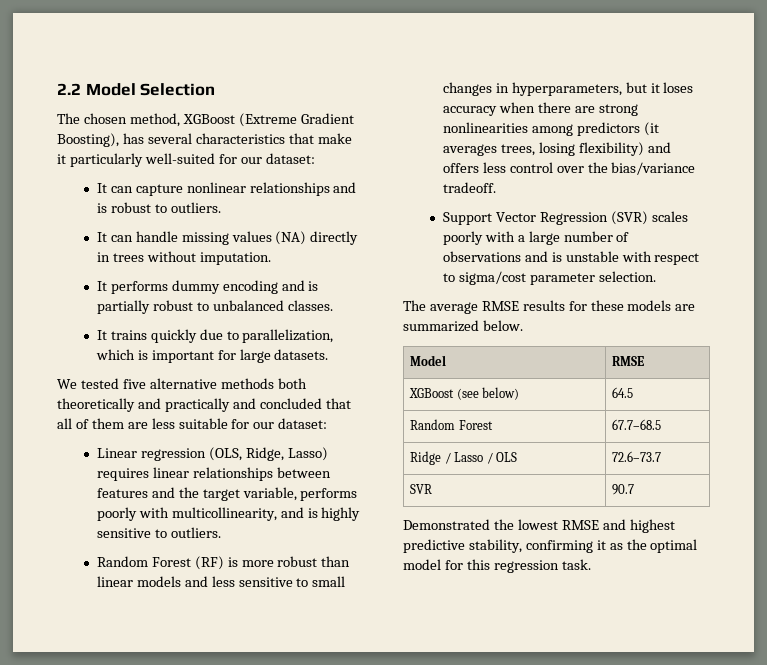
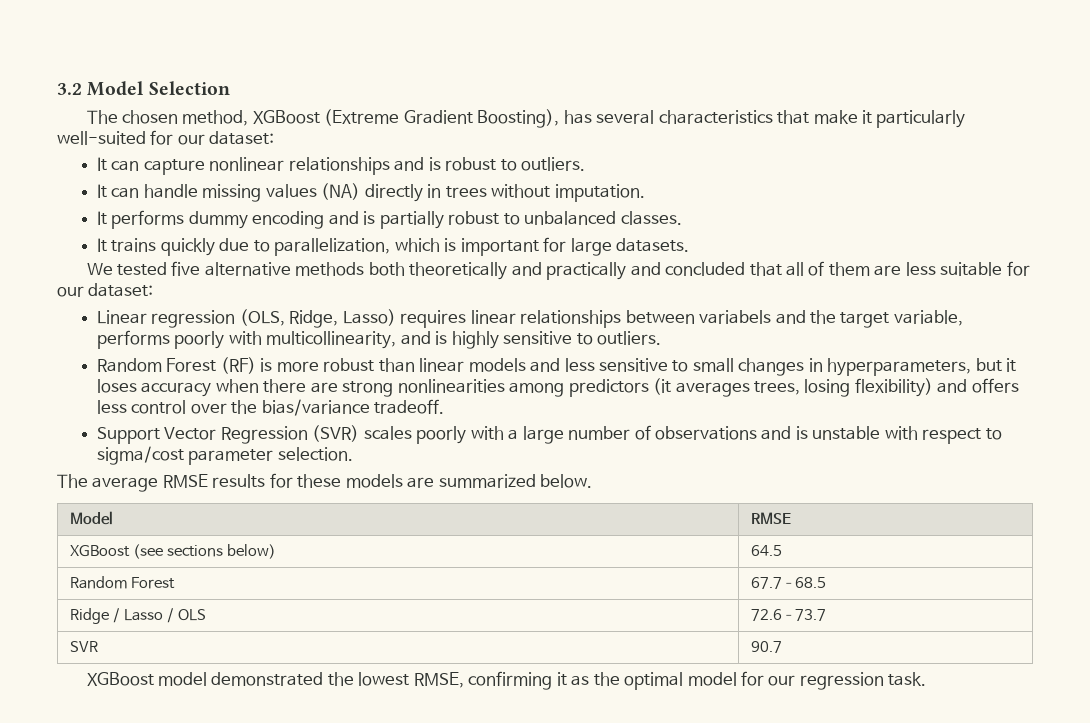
- 2.2 Model Selection
+ 3.2 Model Selection
- Linear regression (OLS, Ridge, Lasso) requires linear relationships between features and the target variable, performs poorly with multicollinearity, and is highly sensitive to outliers.
+ Linear regression (OLS, Ridge, Lasso) requires linear relationships between variabels and the target variable, performs poorly with multicollinearity, and is highly sensitive to outliers.
- XGBoost (see below) | 64.5
+ XGBoost (see sections below) | 64.5
- Demonstrated the lowest RMSE and highest predictive stability, confirming it as the optimal model for this regression task.
+ XGBoost model demonstrated the lowest RMSE, confirming it as the optimal model for our regression task.

